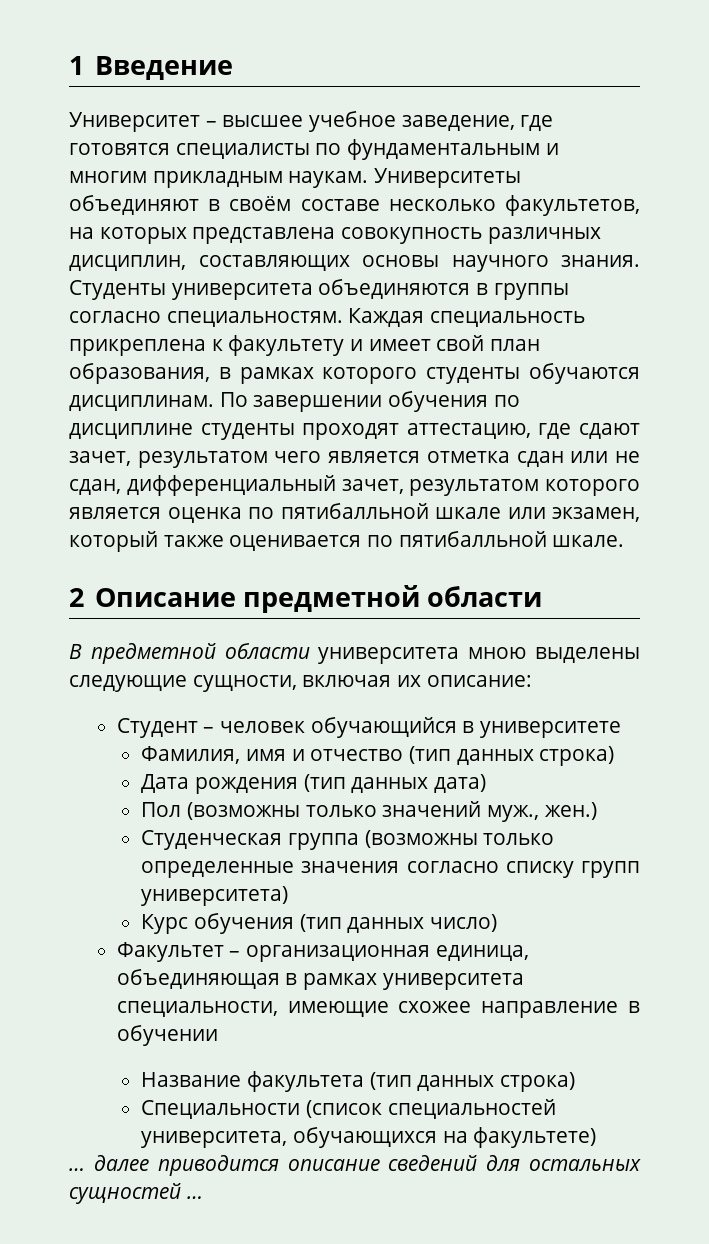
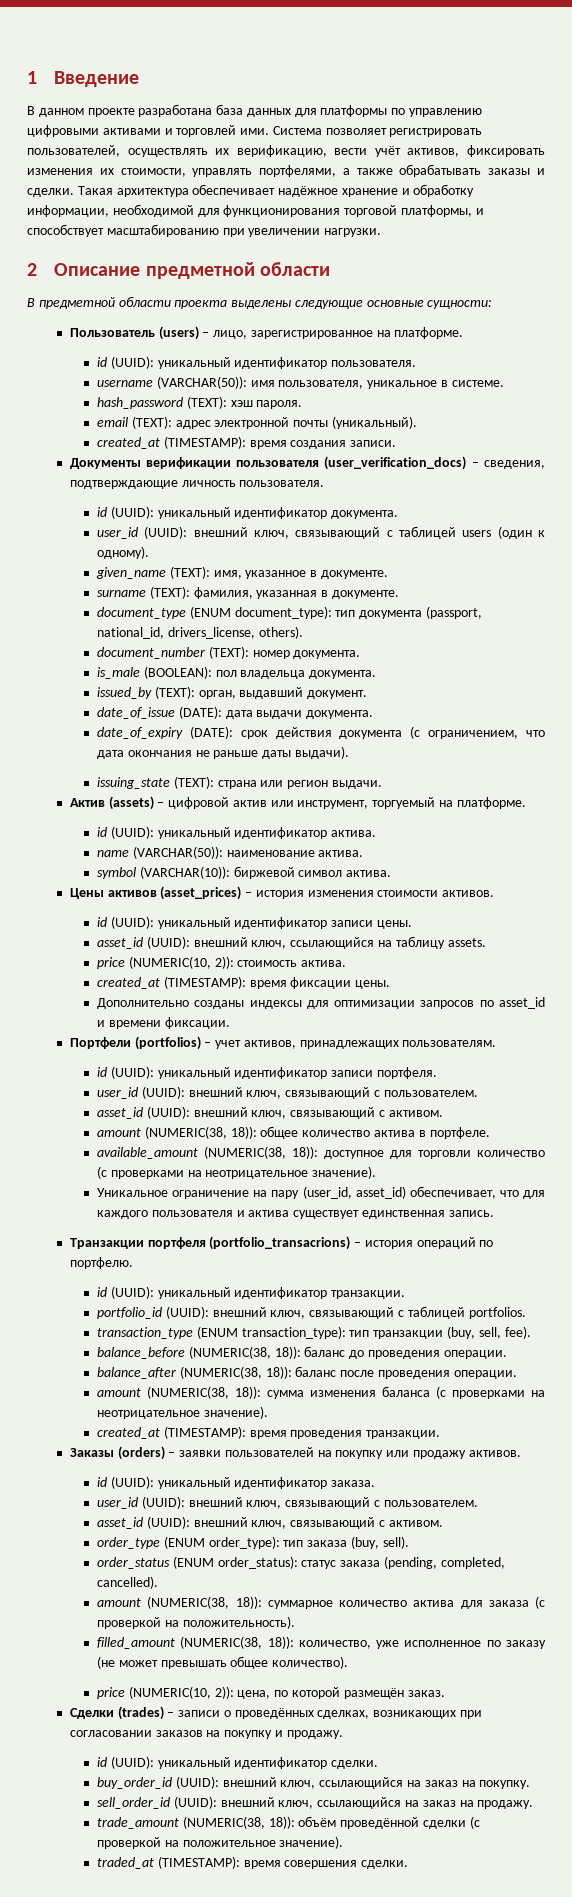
- Университет – высшее учебное заведение, где готовятся специалисты по фундаментальным и многим прикладным наукам. Университеты объединяют в своём составе несколько факультетов, на которых представлена совокупность различных дисциплин, составляющих основы научного знания. Студенты университета объединяются в группы согласно специальностям. Каждая специальность прикреплена к факультету и имеет свой план образования, в рамках которого студенты обучаются дисциплинам. По завершении обучения по дисциплине студенты проходят аттестацию, где сдают зачет, результатом чего является отметка сдан или не сдан, дифференциальный зачет, результатом которого является оценка по пятибалльной шкале или экзамен, который также оценивается по пятибалльной шкале.
+ В данном проекте разработана база данных для платформы по управлению цифровыми активами и торговлей ими. Система позволяет регистрировать пользователей, осуществлять их верификацию, вести учёт активов, фиксировать изменения их стоимости, управлять портфелями, а также обрабатывать заказы и сделки. Такая архитектура обеспечивает надёжное хранение и обработку информации, необходимой для функционирования торговой платформы, и способствует масштабированию при увеличении нагрузки.
- В предметной области университета мною выделены следующие сущности, включая их описание:
- Студент – человек обучающийся в университете
- Фамилия, имя и отчество (тип данных строка)
- Дата рождения (тип данных дата)
- Пол (возможны только значений муж., жен.)
- Студенческая группа (возможны только определенные значения согласно списку групп университета)
- Курс обучения (тип данных число)
- Факультет – организационная единица, объединяющая в рамках университета специальности, имеющие схожее направление в обучении
- Название факультета (тип данных строка)
- Специальности (список специальностей университета, обучающихся на факультете)
- … далее приводится описание сведений для остальных сущностей …
+ В предметной области проекта выделены следующие основные сущности:
+ Пользователь (users) – лицо, зарегистрированное на платформе.
+ id (UUID): уникальный идентификатор пользователя.
+ username (VARCHAR(50)): имя пользователя, уникальное в системе.
+ hash_password (TEXT): хэш пароля.
+ email (TEXT): адрес электронной почты (уникальный).
+ created_at (TIMESTAMP): время создания записи.
+ Документы верификации пользователя (user_verification_docs) – сведения, подтверждающие личность пользователя.
+ id (UUID): уникальный идентификатор документа.
+ user_id (UUID): внешний ключ, связывающий с таблицей users (один к одному).
+ given_name (TEXT): имя, указанное в документе.
+ surname (TEXT): фамилия, указанная в документе.
+ document_type (ENUM document_type): тип документа (passport, national_id, drivers_license, others).
+ document_number (TEXT): номер документа.
+ is_male (BOOLEAN): пол владельца документа.
+ issued_by (TEXT): орган, выдавший документ.
+ date_of_issue (DATE): дата выдачи документа.
+ date_of_expiry (DATE): срок действия документа (с ограничением, что дата окончания не раньше даты выдачи).
+ issuing_state (TEXT): страна или регион выдачи.
+ Актив (assets) – цифровой актив или инструмент, торгуемый на платформе.
+ id (UUID): уникальный идентификатор актива.
+ name (VARCHAR(50)): наименование актива.
+ symbol (VARCHAR(10)): биржевой символ актива.
+ Цены активов (asset_prices) – история изменения стоимости активов.
+ id (UUID): уникальный идентификатор записи цены.
+ asset_id (UUID): внешний ключ, ссылающийся на таблицу assets.
+ price (NUMERIC(10, 2)): стоимость актива.
+ created_at (TIMESTAMP): время фиксации цены.
+ Дополнительно созданы индексы для оптимизации запросов по asset_id и времени фиксации.
+ Портфели (portfolios) – учет активов, принадлежащих пользователям.
+ id (UUID): уникальный идентификатор записи портфеля.
+ user_id (UUID): внешний ключ, связывающий с пользователем.
+ asset_id (UUID): внешний ключ, связывающий с активом.
+ amount (NUMERIC(38, 18)): общее количество актива в портфеле.
+ available_amount (NUMERIC(38, 18)): доступное для торговли количество (с проверками на неотрицательное значение).
+ Уникальное ограничение на пару (user_id, asset_id) обеспечивает, что для каждого пользователя и актива существует единственная запись.
+ Транзакции портфеля (portfolio_transacrions) – история операций по портфелю.
+ id (UUID): уникальный идентификатор транзакции.
+ portfolio_id (UUID): внешний ключ, связывающий с таблицей portfolios.
+ transaction_type (ENUM transaction_type): тип транзакции (buy, sell, fee).
+ balance_before (NUMERIC(38, 18)): баланс до проведения операции.
+ balance_after (NUMERIC(38, 18)): баланс после проведения операции.
+ amount (NUMERIC(38, 18)): сумма изменения баланса (с проверками на неотрицательное значение).
+ created_at (TIMESTAMP): время проведения транзакции.
+ Заказы (orders) – заявки пользователей на покупку или продажу активов.
+ id (UUID): уникальный идентификатор заказа.
+ user_id (UUID): внешний ключ, связывающий с пользователем.
+ asset_id (UUID): внешний ключ, связывающий с активом.
+ order_type (ENUM order_type): тип заказа (buy, sell).
+ order_status (ENUM order_status): статус заказа (pending, completed, cancelled).
+ amount (NUMERIC(38, 18)): суммарное количество актива для заказа (с проверкой на положительность).
+ filled_amount (NUMERIC(38, 18)): количество, уже исполненное по заказу (не может превышать общее количество).
+ price (NUMERIC(10, 2)): цена, по которой размещён заказ.
+ Сделки (trades) – записи о проведённых сделках, возникающих при согласовании заказов на покупку и продажу.
+ id (UUID): уникальный идентификатор сделки.
+ buy_order_id (UUID): внешний ключ, ссылающийся на заказ на покупку.
+ sell_order_id (UUID): внешний ключ, ссылающийся на заказ на продажу.
+ trade_amount (NUMERIC(38, 18)): объём проведённой сделки (с проверкой на положительное значение).
+ traded_at (TIMESTAMP): время совершения сделки.

